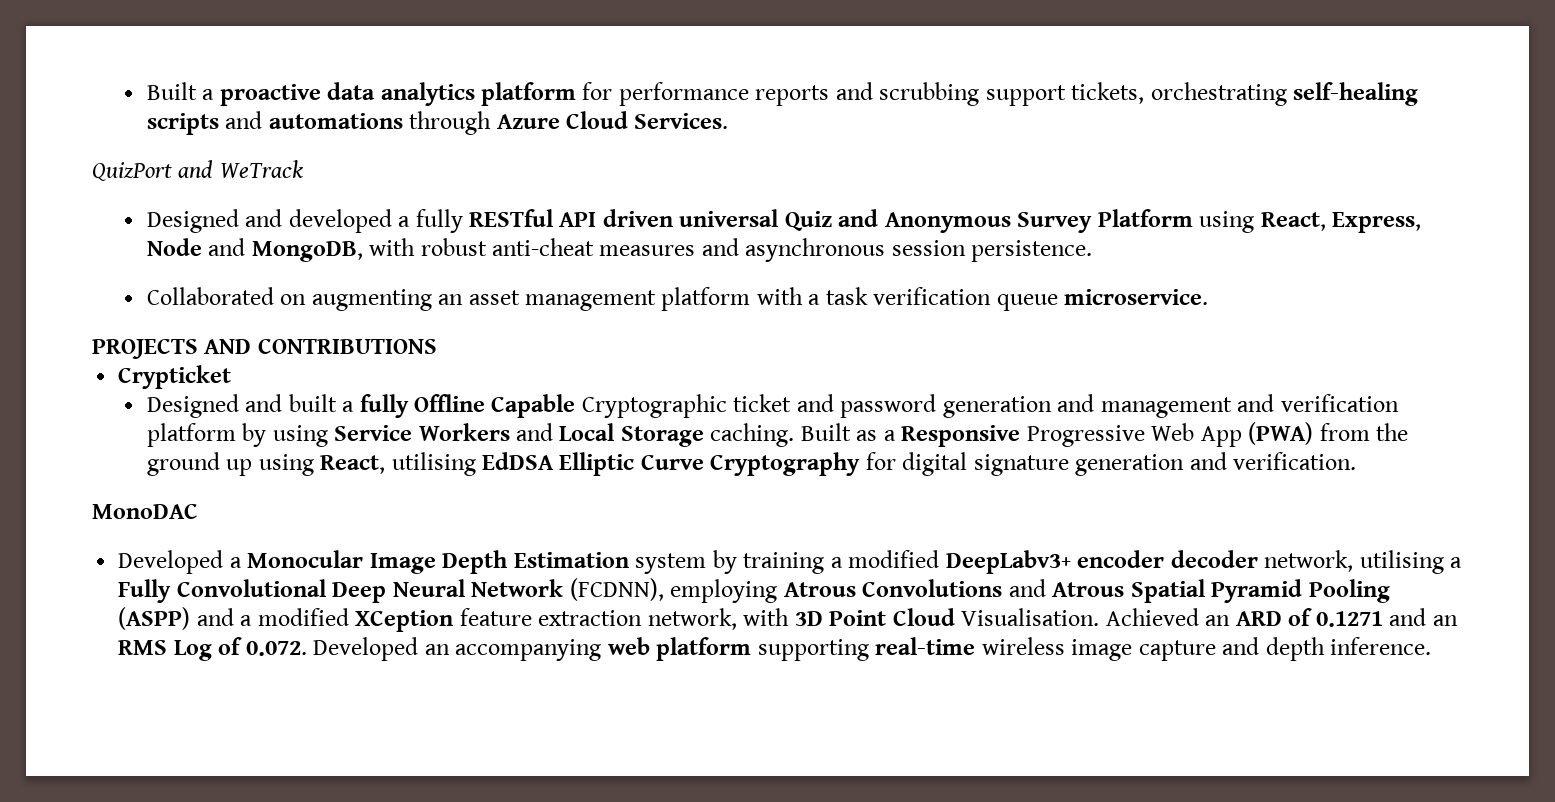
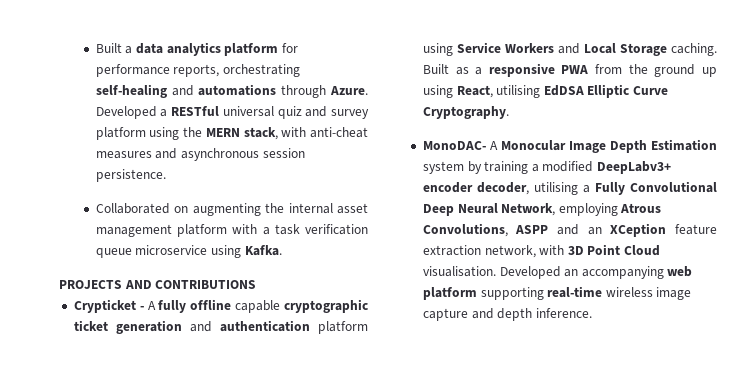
- Built a proactive data analytics platform for performance reports and scrubbing support tickets, orchestrating self-healing scripts and automations through Azure Cloud Services.
- QuizPort and WeTrack
- Designed and developed a fully RESTful API driven universal Quiz and Anonymous Survey Platform using React, Express, Node and MongoDB, with robust anti-cheat measures and asynchronous session persistence.
+ Built a data analytics platform for performance reports, orchestrating self-healing and automations through Azure. Developed a RESTful universal quiz and survey platform using the MERN stack, with anti-cheat measures and asynchronous session persistence.
- Collaborated on augmenting an asset management platform with a task verification queue microservice.
+ Collaborated on augmenting the internal asset management platform with a task verification queue microservice using Kafka.
- Crypticket
- Designed and built a fully Offline Capable Cryptographic ticket and password generation and management and verification platform by using Service Workers and Local Storage caching.
+ Crypticket - A fully offline capable cryptographic ticket generation and authentication platform using Service Workers and Local Storage caching.
- Built as a Responsive Progressive Web App (PWA) from the ground up using React, utilising EdDSA Elliptic Curve Cryptography for digital signature generation and verification.
- MonoDAC
- Developed a Monocular Image Depth Estimation system by training a modified DeepLabv3+ encoder decoder network, utilising a Fully Convolutional Deep Neural Network (FCDNN), employing Atrous Convolutions and Atrous Spatial Pyramid Pooling (ASPP) and a modified XCeption feature extraction network, with 3D Point Cloud Visualisation. Achieved an ARD of 0.1271 and an RMS Log of 0.072. Developed an accompanying web platform supporting real-time wireless image capture and depth inference.
+ Built as a responsive PWA from the ground up using React, utilising EdDSA Elliptic Curve Cryptography.
+ MonoDAC- A Monocular Image Depth Estimation system by training a modified DeepLabv3+ encoder decoder, utilising a Fully Convolutional Deep Neural Network, employing Atrous Convolutions, ASPP and an XCeption feature extraction network, with 3D Point Cloud visualisation. Developed an accompanying web platform supporting real-time wireless image capture and depth inference.

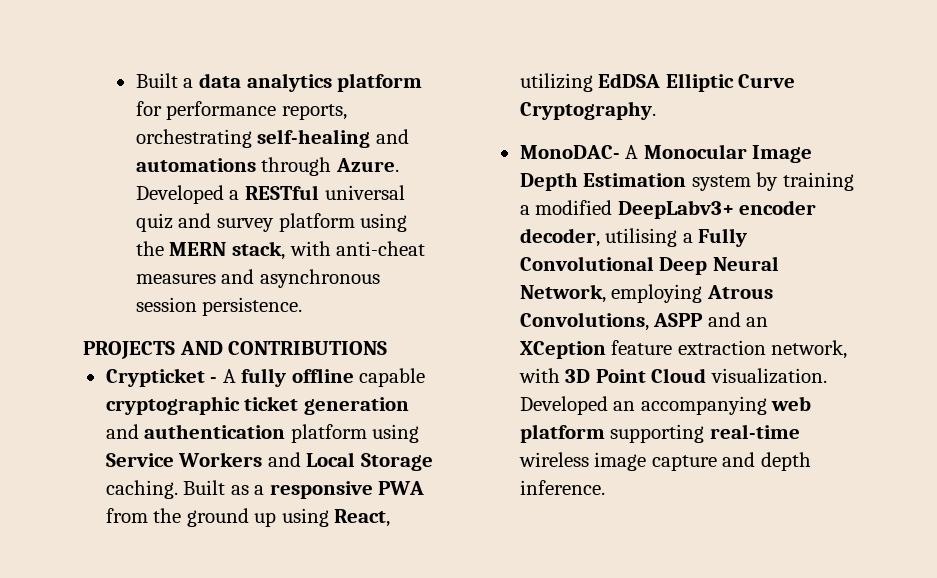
- Collaborated on augmenting the internal asset management platform with a task verification queue microservice using Kafka.
- Built as a responsive PWA from the ground up using React, utilising EdDSA Elliptic Curve Cryptography.
+ Built as a responsive PWA from the ground up using React, utilizing EdDSA Elliptic Curve Cryptography.
- MonoDAC- A Monocular Image Depth Estimation system by training a modified DeepLabv3+ encoder decoder, utilising a Fully Convolutional Deep Neural Network, employing Atrous Convolutions, ASPP and an XCeption feature extraction network, with 3D Point Cloud visualisation.
+ MonoDAC- A Monocular Image Depth Estimation system by training a modified DeepLabv3+ encoder decoder, utilising a Fully Convolutional Deep Neural Network, employing Atrous Convolutions, ASPP and an XCeption feature extraction network, with 3D Point Cloud visualization.

